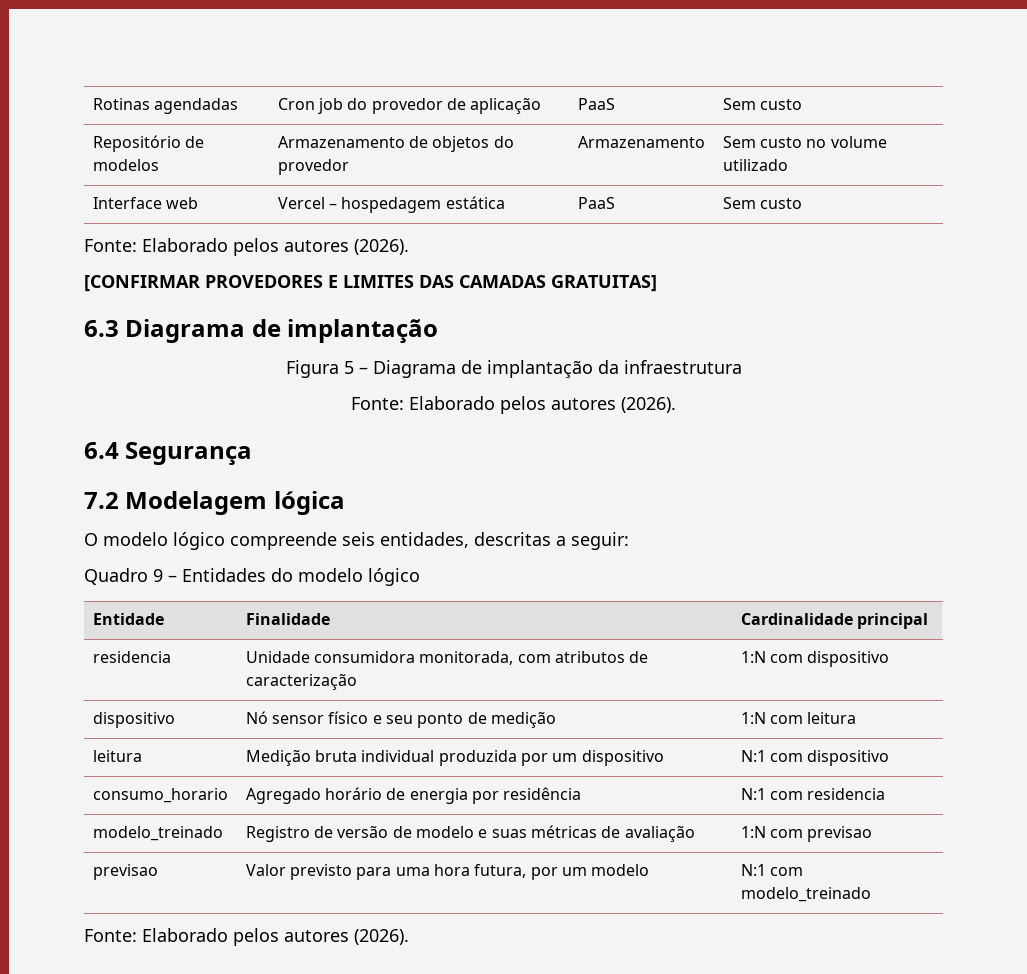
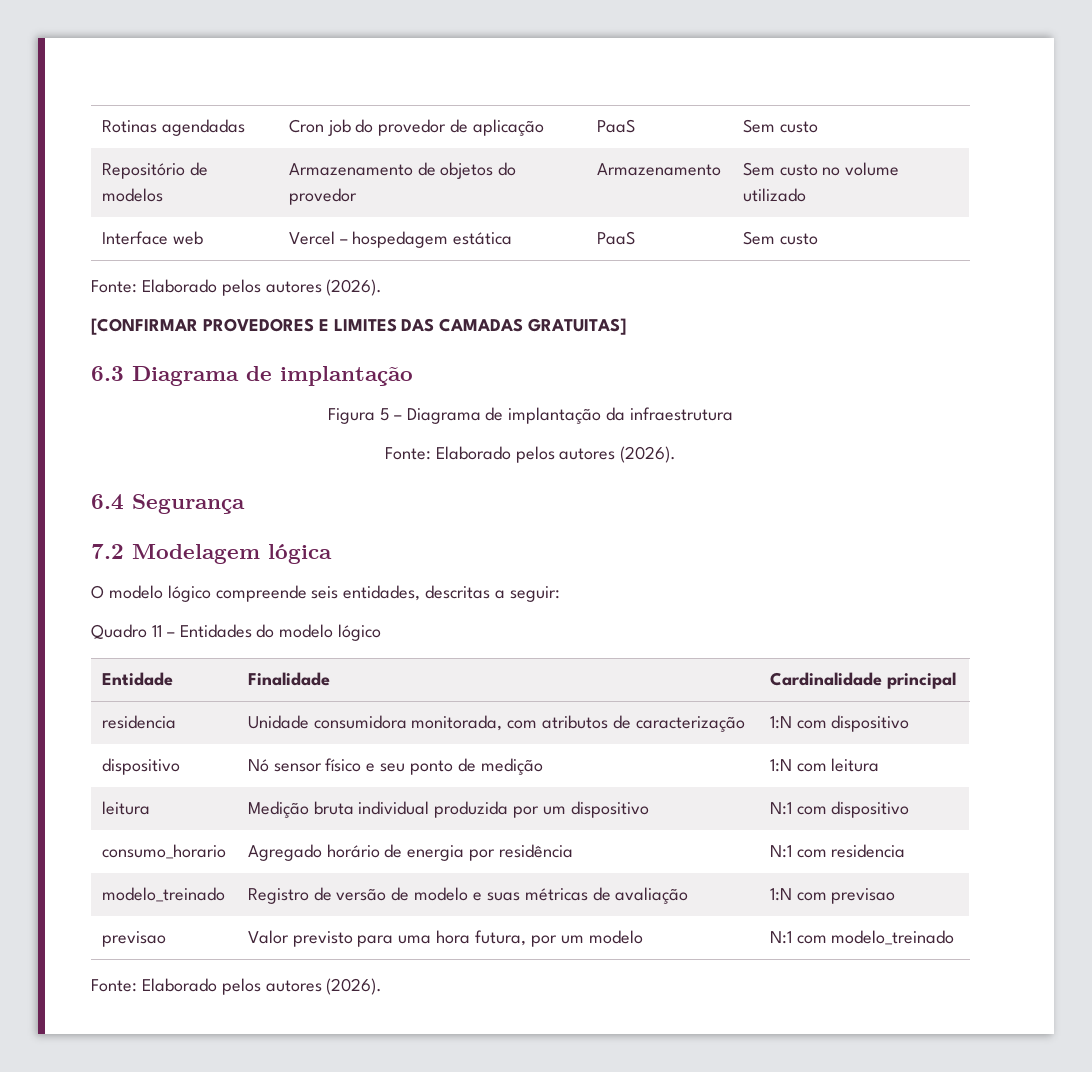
- Quadro 9 – Entidades do modelo lógico
+ Quadro 11 – Entidades do modelo lógico

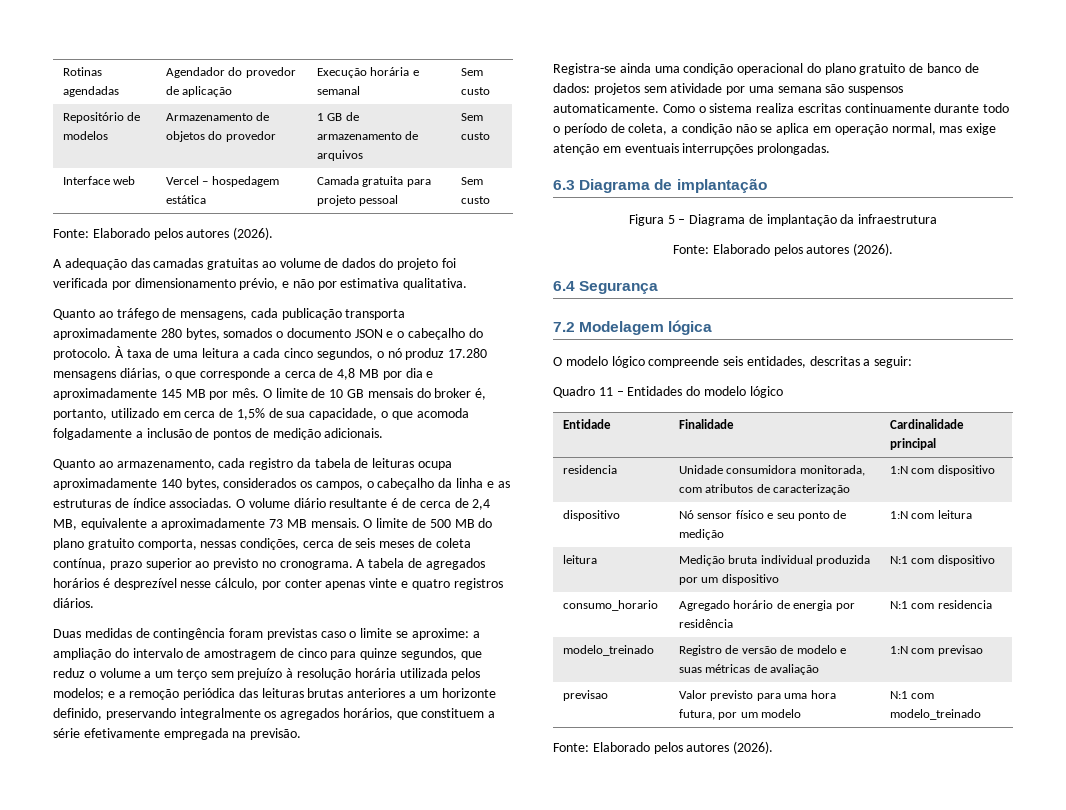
- Rotinas agendadas | Cron job do provedor de aplicação | PaaS | Sem custo
+ Rotinas agendadas | Agendador do provedor de aplicação | Execução horária e semanal | Sem custo
- Repositório de modelos | Armazenamento de objetos do provedor | Armazenamento | Sem custo no volume utilizado
+ Repositório de modelos | Armazenamento de objetos do provedor | 1 GB de armazenamento de arquivos | Sem custo
- Interface web | Vercel – hospedagem estática | PaaS | Sem custo
+ Interface web | Vercel – hospedagem estática | Camada gratuita para projeto pessoal | Sem custo
- [CONFIRMAR PROVEDORES E LIMITES DAS CAMADAS GRATUITAS]
+ A adequação das camadas gratuitas ao volume de dados do projeto foi verificada por dimensionamento prévio, e não por estimativa qualitativa.
+ Quanto ao tráfego de mensagens, cada publicação transporta aproximadamente 280 bytes, somados o documento JSON e o cabeçalho do protocolo. À taxa de uma leitura a cada cinco segundos, o nó produz 17.280 mensagens diárias, o que corresponde a cerca de 4,8 MB por dia e aproximadamente 145 MB por mês. O limite de 10 GB mensais do broker é, portanto, utilizado em cerca de 1,5% de sua capacidade, o que acomoda folgadamente a inclusão de pontos de medição adicionais.
+ Quanto ao armazenamento, cada registro da tabela de leituras ocupa aproximadamente 140 bytes, considerados os campos, o cabeçalho da linha e as estruturas de índice associadas. O volume diário resultante é de cerca de 2,4 MB, equivalente a aproximadamente 73 MB mensais. O limite de 500 MB do plano gratuito comporta, nessas condições, cerca de seis meses de coleta contínua, prazo superior ao previsto no cronograma. A tabela de agregados horários é desprezível nesse cálculo, por conter apenas vinte e quatro registros diários.
+ Duas medidas de contingência foram previstas caso o limite se aproxime: a ampliação do intervalo de amostragem de cinco para quinze segundos, que reduz o volume a um terço sem prejuízo à resolução horária utilizada pelos modelos; e a remoção periódica das leituras brutas anteriores a um horizonte definido, preservando integralmente os agregados horários, que constituem a série efetivamente empregada na previsão.
+ Registra-se ainda uma condição operacional do plano gratuito de banco de dados: projetos sem atividade por uma semana são suspensos automaticamente. Como o sistema realiza escritas continuamente durante todo o período de coleta, a condição não se aplica em operação normal, mas exige atenção em eventuais interrupções prolongadas.

